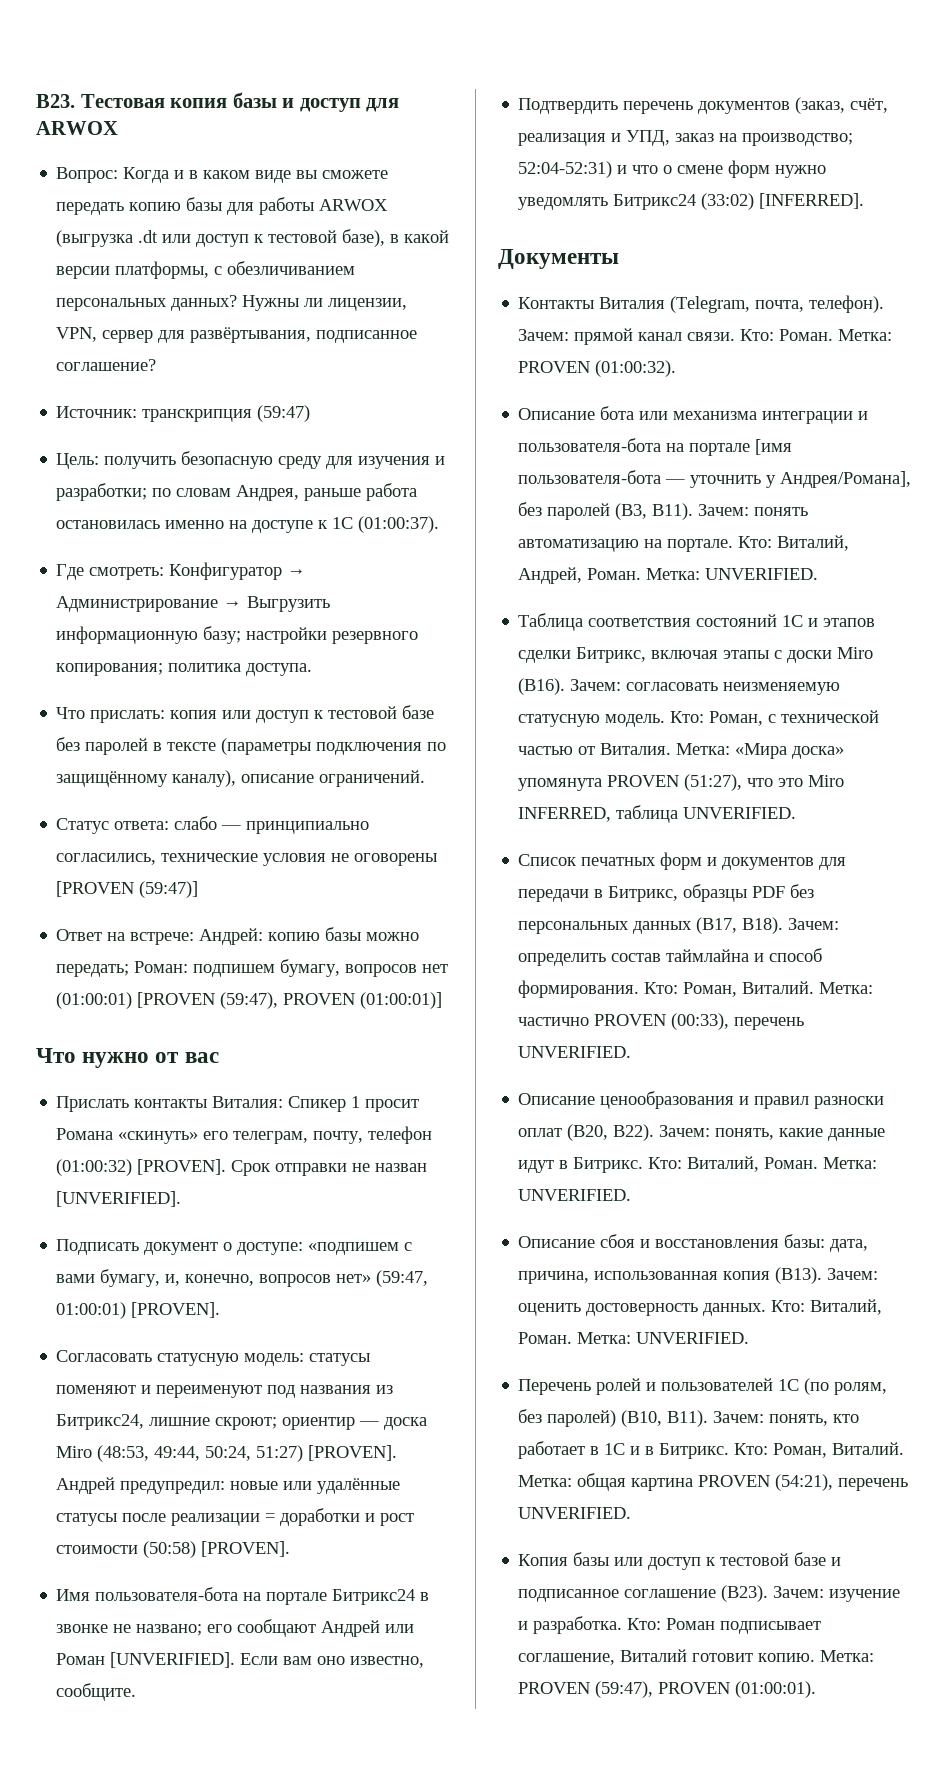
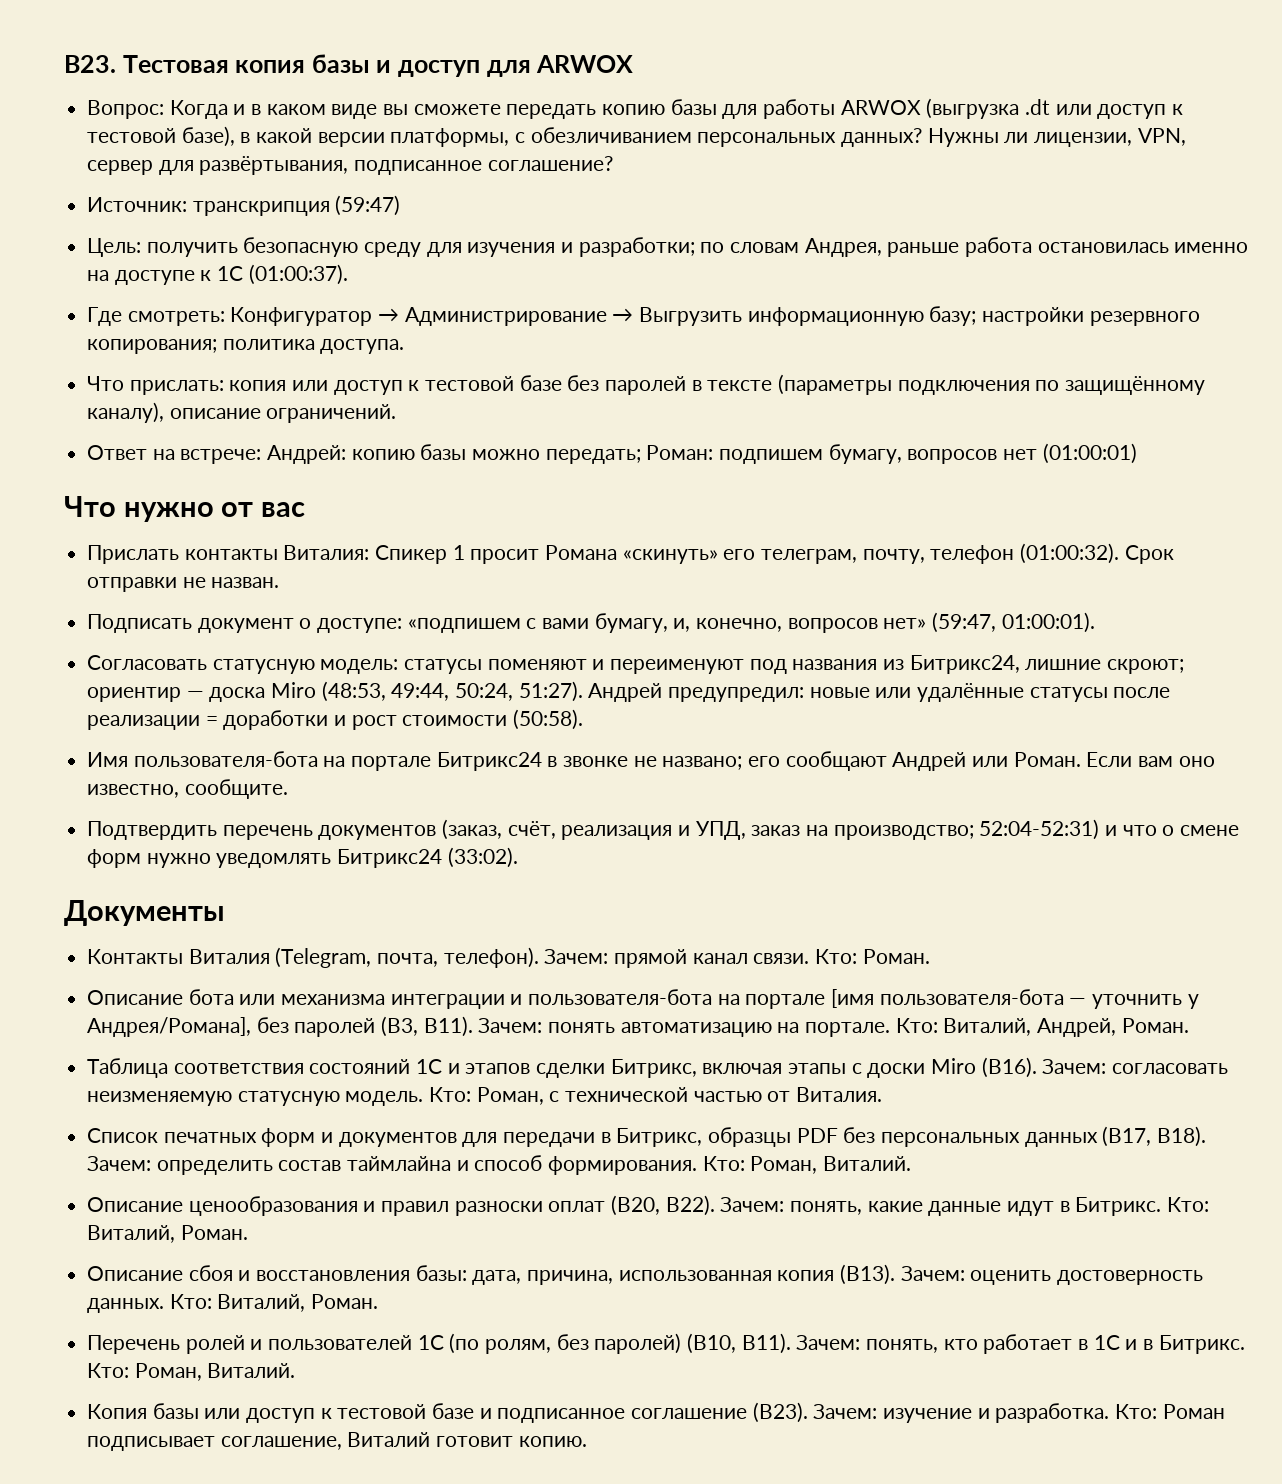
- Статус ответа: слабо — принципиально согласились, технические условия не оговорены [PROVEN (59:47)]
- Ответ на встрече: Андрей: копию базы можно передать; Роман: подпишем бумагу, вопросов нет (01:00:01) [PROVEN (59:47), PROVEN (01:00:01)]
+ Ответ на встрече: Андрей: копию базы можно передать; Роман: подпишем бумагу, вопросов нет (01:00:01)
- Прислать контакты Виталия: Спикер 1 просит Романа «скинуть» его телеграм, почту, телефон (01:00:32) [PROVEN].
+ Прислать контакты Виталия: Спикер 1 просит Романа «скинуть» его телеграм, почту, телефон (01:00:32).
- Срок отправки не назван [UNVERIFIED].
+ Срок отправки не назван.
- Подписать документ о доступе: «подпишем с вами бумагу, и, конечно, вопросов нет» (59:47, 01:00:01) [PROVEN].
+ Подписать документ о доступе: «подпишем с вами бумагу, и, конечно, вопросов нет» (59:47, 01:00:01).
- Согласовать статусную модель: статусы поменяют и переименуют под названия из Битрикс24, лишние скроют; ориентир — доска Miro (48:53, 49:44, 50:24, 51:27) [PROVEN].
+ Согласовать статусную модель: статусы поменяют и переименуют под названия из Битрикс24, лишние скроют; ориентир — доска Miro (48:53, 49:44, 50:24, 51:27).
- Андрей предупредил: новые или удалённые статусы после реализации = доработки и рост стоимости (50:58) [PROVEN].
+ Андрей предупредил: новые или удалённые статусы после реализации = доработки и рост стоимости (50:58).
- Имя пользователя-бота на портале Битрикс24 в звонке не названо; его сообщают Андрей или Роман [UNVERIFIED].
+ Имя пользователя-бота на портале Битрикс24 в звонке не названо; его сообщают Андрей или Роман.
- Подтвердить перечень документов (заказ, счёт, реализация и УПД, заказ на производство; 52:04-52:31) и что о смене форм нужно уведомлять Битрикс24 (33:02) [INFERRED].
+ Подтвердить перечень документов (заказ, счёт, реализация и УПД, заказ на производство; 52:04-52:31) и что о смене форм нужно уведомлять Битрикс24 (33:02).
- Метка: PROVEN (01:00:32).
- Кто: Виталий, Андрей, Роман. Метка: UNVERIFIED.
+ Кто: Виталий, Андрей, Роман.
- Метка: «Мира доска» упомянута PROVEN (51:27), что это Miro INFERRED, таблица UNVERIFIED.
- Метка: частично PROVEN (00:33), перечень UNVERIFIED.
- Зачем: понять, какие данные идут в Битрикс. Кто: Виталий, Роман. Метка: UNVERIFIED.
+ Зачем: понять, какие данные идут в Битрикс. Кто: Виталий, Роман.
- Зачем: оценить достоверность данных. Кто: Виталий, Роман. Метка: UNVERIFIED.
+ Зачем: оценить достоверность данных. Кто: Виталий, Роман.
- Метка: общая картина PROVEN (54:21), перечень UNVERIFIED.
- Метка: PROVEN (59:47), PROVEN (01:00:01).

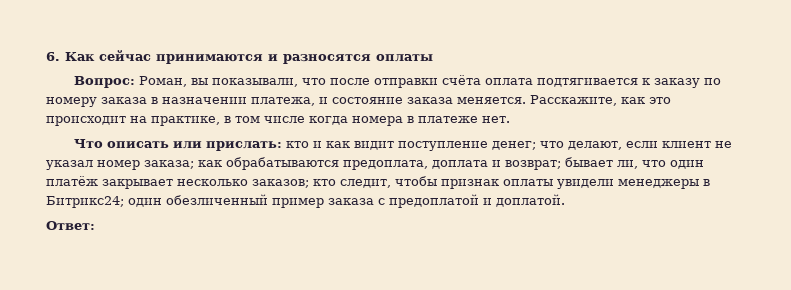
- В23. Тестовая копия базы и доступ для ARWOX
- Вопрос: Когда и в каком виде вы сможете передать копию базы для работы ARWOX (выгрузка .dt или доступ к тестовой базе), в какой версии платформы, с обезличиванием персональных данных? Нужны ли лицензии, VPN, сервер для развёртывания, подписанное соглашение?
- Источник: транскрипция (59:47)
- Цель: получить безопасную среду для изучения и разработки; по словам Андрея, раньше работа остановилась именно на доступе к 1С (01:00:37).
- Где смотреть: Конфигуратор → Администрирование → Выгрузить информационную базу; настройки резервного копирования; политика доступа.
- Что прислать: копия или доступ к тестовой базе без паролей в тексте (параметры подключения по защищённому каналу), описание ограничений.
- Ответ на встрече: Андрей: копию базы можно передать; Роман: подпишем бумагу, вопросов нет (01:00:01)
- Что нужно от вас
- Прислать контакты Виталия: Спикер 1 просит Романа «скинуть» его телеграм, почту, телефон (01:00:32). Срок отправки не назван.
- Подписать документ о доступе: «подпишем с вами бумагу, и, конечно, вопросов нет» (59:47, 01:00:01).
- Согласовать статусную модель: статусы поменяют и переименуют под названия из Битрикс24, лишние скроют; ориентир — доска Miro (48:53, 49:44, 50:24, 51:27). Андрей предупредил: новые или удалённые статусы после реализации = доработки и рост стоимости (50:58).
- Имя пользователя-бота на портале Битрикс24 в звонке не названо; его сообщают Андрей или Роман. Если вам оно известно, сообщите.
- Подтвердить перечень документов (заказ, счёт, реализация и УПД, заказ на производство; 52:04-52:31) и что о смене форм нужно уведомлять Битрикс24 (33:02).
- Документы
- Контакты Виталия (Telegram, почта, телефон). Зачем: прямой канал связи. Кто: Роман.
- Описание бота или механизма интеграции и пользователя-бота на портале [имя пользователя-бота — уточнить у Андрея/Романа], без паролей (В3, В11). Зачем: понять автоматизацию на портале. Кто: Виталий, Андрей, Роман.
- Таблица соответствия состояний 1С и этапов сделки Битрикс, включая этапы с доски Miro (В16). Зачем: согласовать неизменяемую статусную модель. Кто: Роман, с технической частью от Виталия.
- Список печатных форм и документов для передачи в Битрикс, образцы PDF без персональных данных (В17, В18). Зачем: определить состав таймлайна и способ формирования. Кто: Роман, Виталий.
- Описание ценообразования и правил разноски оплат (В20, В22). Зачем: понять, какие данные идут в Битрикс. Кто: Виталий, Роман.
- Описание сбоя и восстановления базы: дата, причина, использованная копия (В13). Зачем: оценить достоверность данных. Кто: Виталий, Роман.
- Перечень ролей и пользователей 1С (по ролям, без паролей) (В10, В11). Зачем: понять, кто работает в 1С и в Битрикс. Кто: Роман, Виталий.
- Копия базы или доступ к тестовой базе и подписанное соглашение (В23). Зачем: изучение и разработка. Кто: Роман подписывает соглашение, Виталий готовит копию.
+ 6. Как сейчас принимаются и разносятся оплаты
+ Вопрос: Роман, вы показывали, что после отправки счёта оплата подтягивается к заказу по номеру заказа в назначении платежа, и состояние заказа меняется. Расскажите, как это происходит на практике, в том числе когда номера в платеже нет.
+ Что описать или прислать: кто и как видит поступление денег; что делают, если клиент не указал номер заказа; как обрабатываются предоплата, доплата и возврат; бывает ли, что один платёж закрывает несколько заказов; кто следит, чтобы признак оплаты увидели менеджеры в Битрикс24; один обезличенный пример заказа с предоплатой и доплатой.
+ Ответ:

